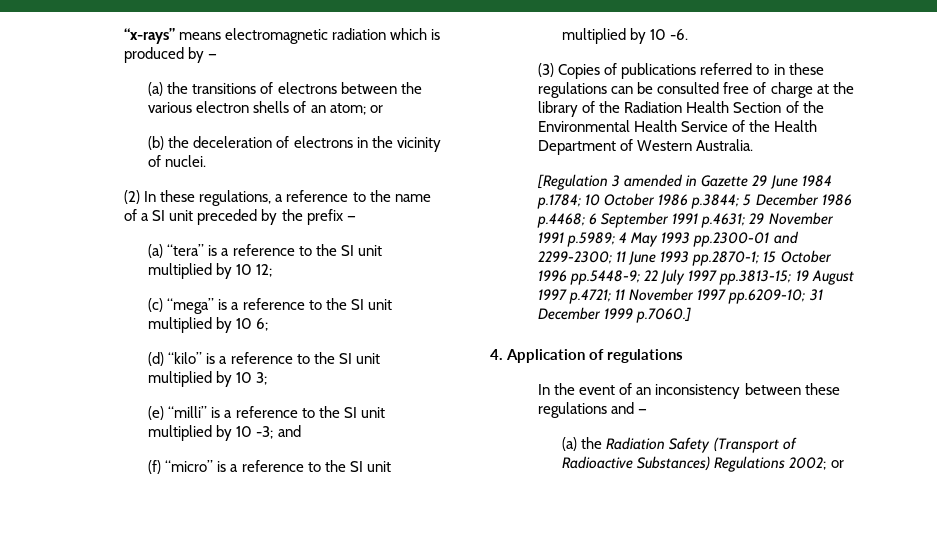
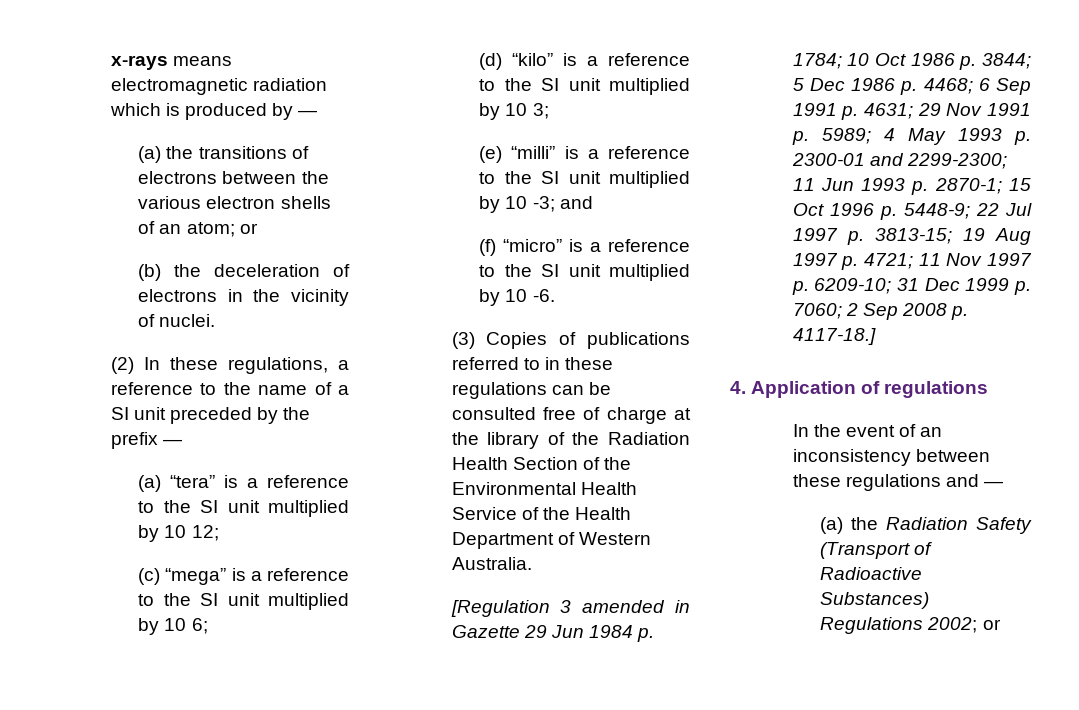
- “x-rays” means electromagnetic radiation which is produced by —
+ x-rays means electromagnetic radiation which is produced by —
- [Regulation 3 amended in Gazette 29 June 1984 p.1784; 10 October 1986 p.3844; 5 December 1986 p.4468; 6 September 1991 p.4631; 29 November 1991 p.5989; 4 May 1993 pp.2300-01 and 2299-2300; 11 June 1993 pp.2870-1; 15 October 1996 pp.5448-9; 22 July 1997 pp.3813-15; 19 August 1997 p.4721; 11 November 1997 pp.6209-10; 31 December 1999 p.7060.]
+ [Regulation 3 amended in Gazette 29 Jun 1984 p. 1784; 10 Oct 1986 p. 3844; 5 Dec 1986 p. 4468; 6 Sep 1991 p. 4631; 29 Nov 1991 p. 5989; 4 May 1993 p. 2300-01 and 2299-2300; 11 Jun 1993 p. 2870-1; 15 Oct 1996 p. 5448-9; 22 Jul 1997 p. 3813-15; 19 Aug 1997 p. 4721; 11 Nov 1997 p. 6209-10; 31 Dec 1999 p. 7060; 2 Sep 2008 p. 4117-18.]

